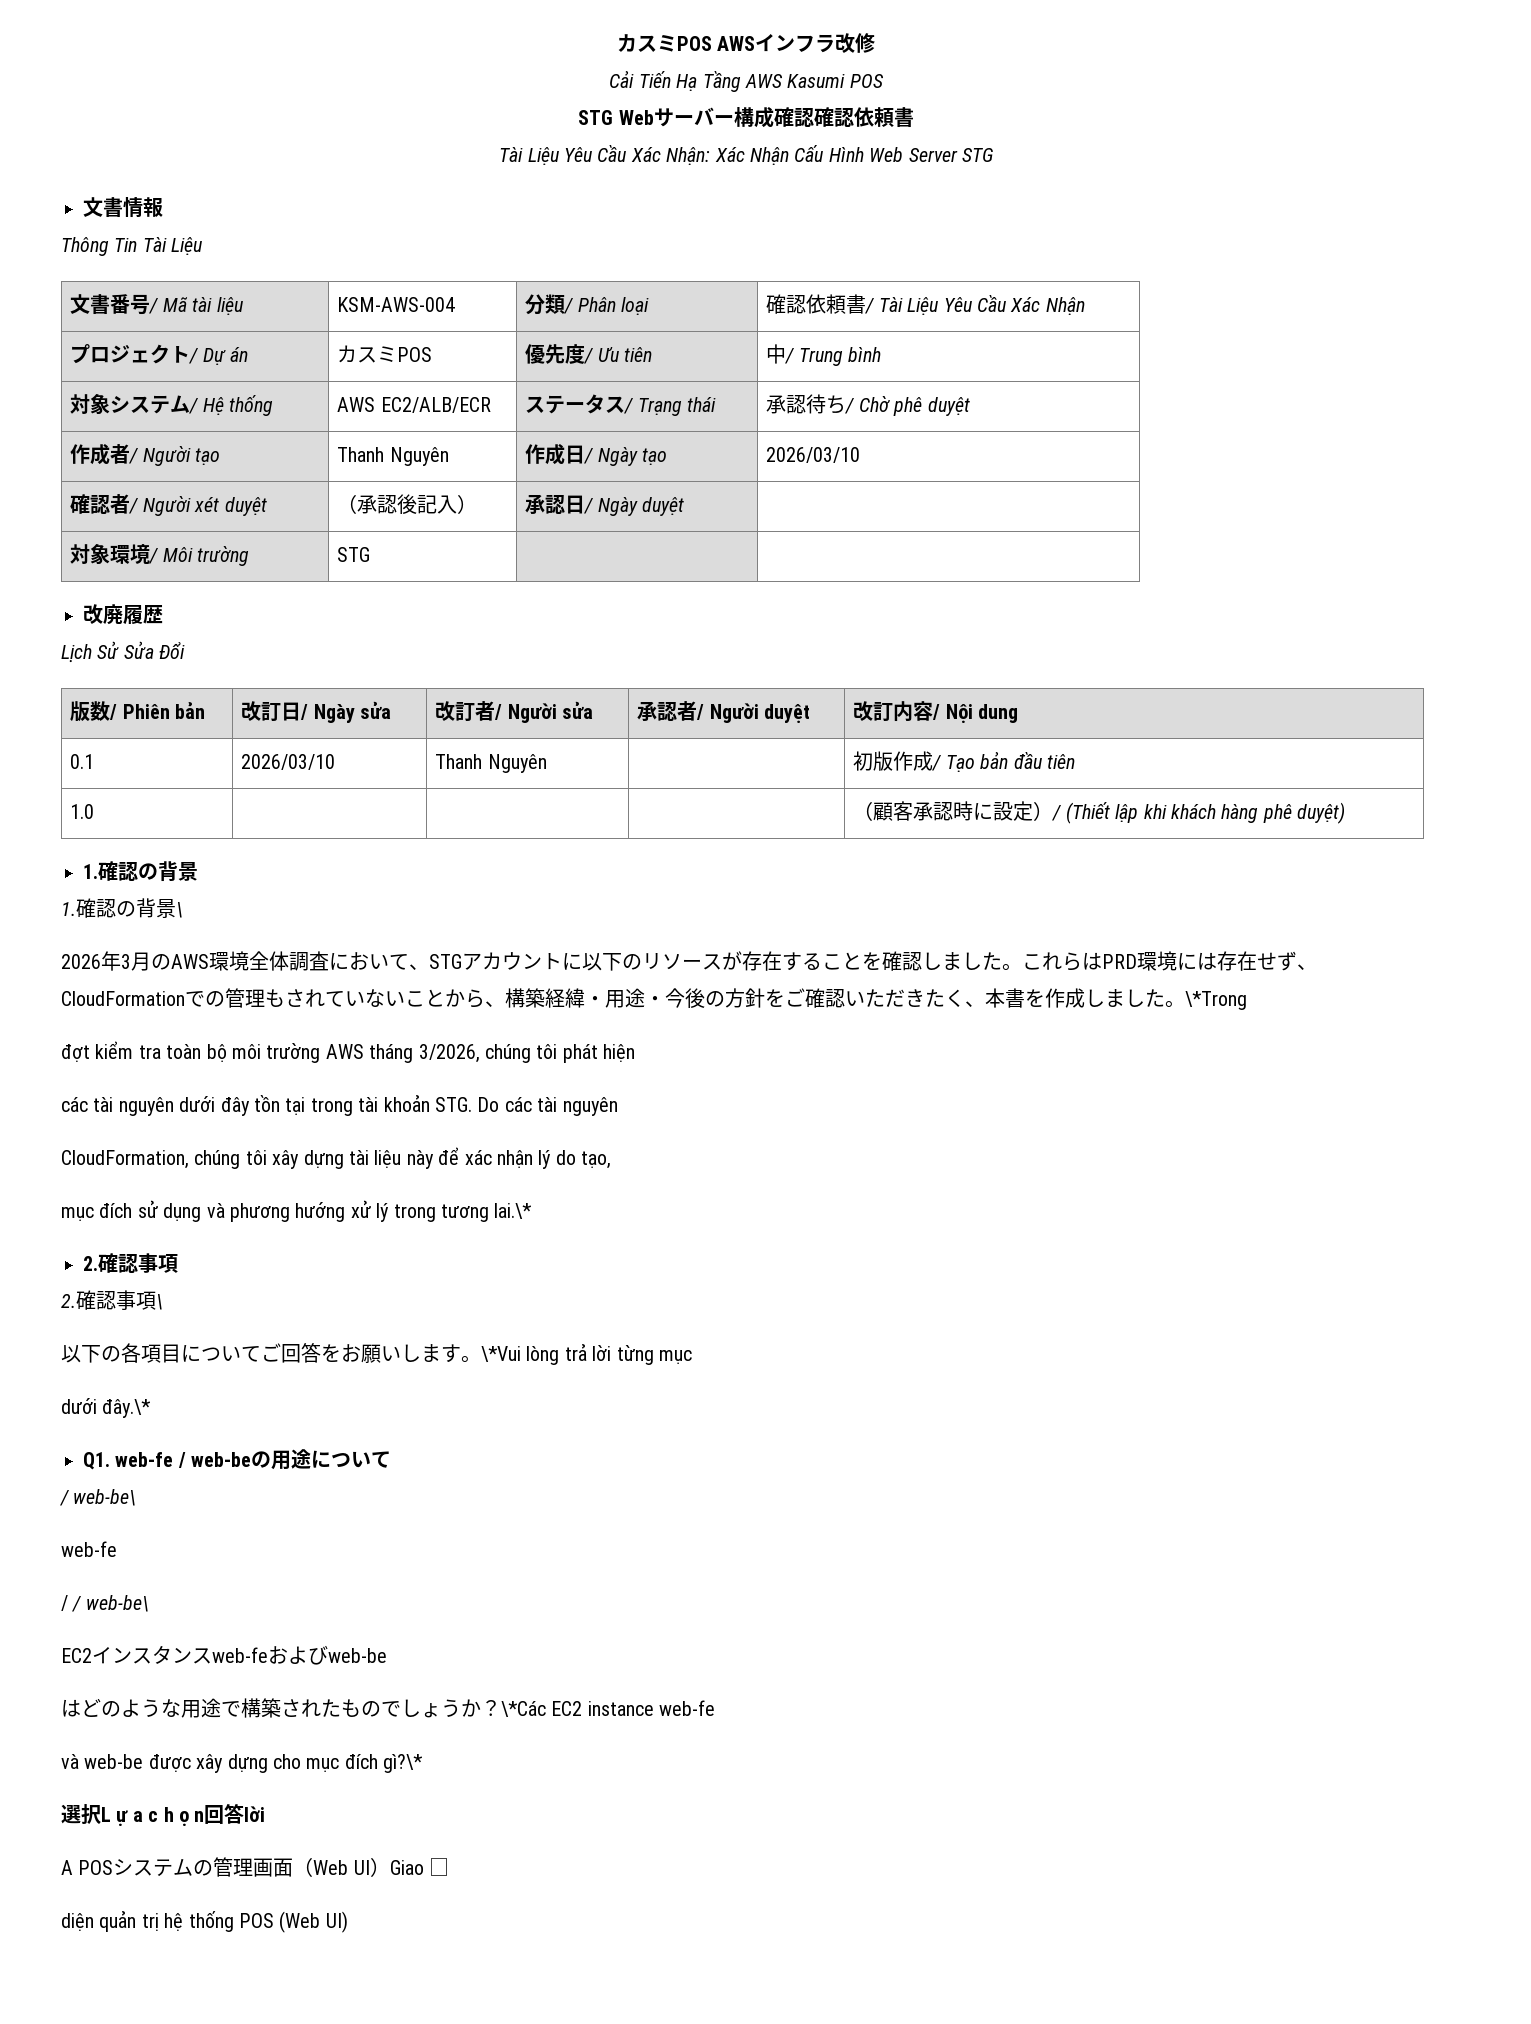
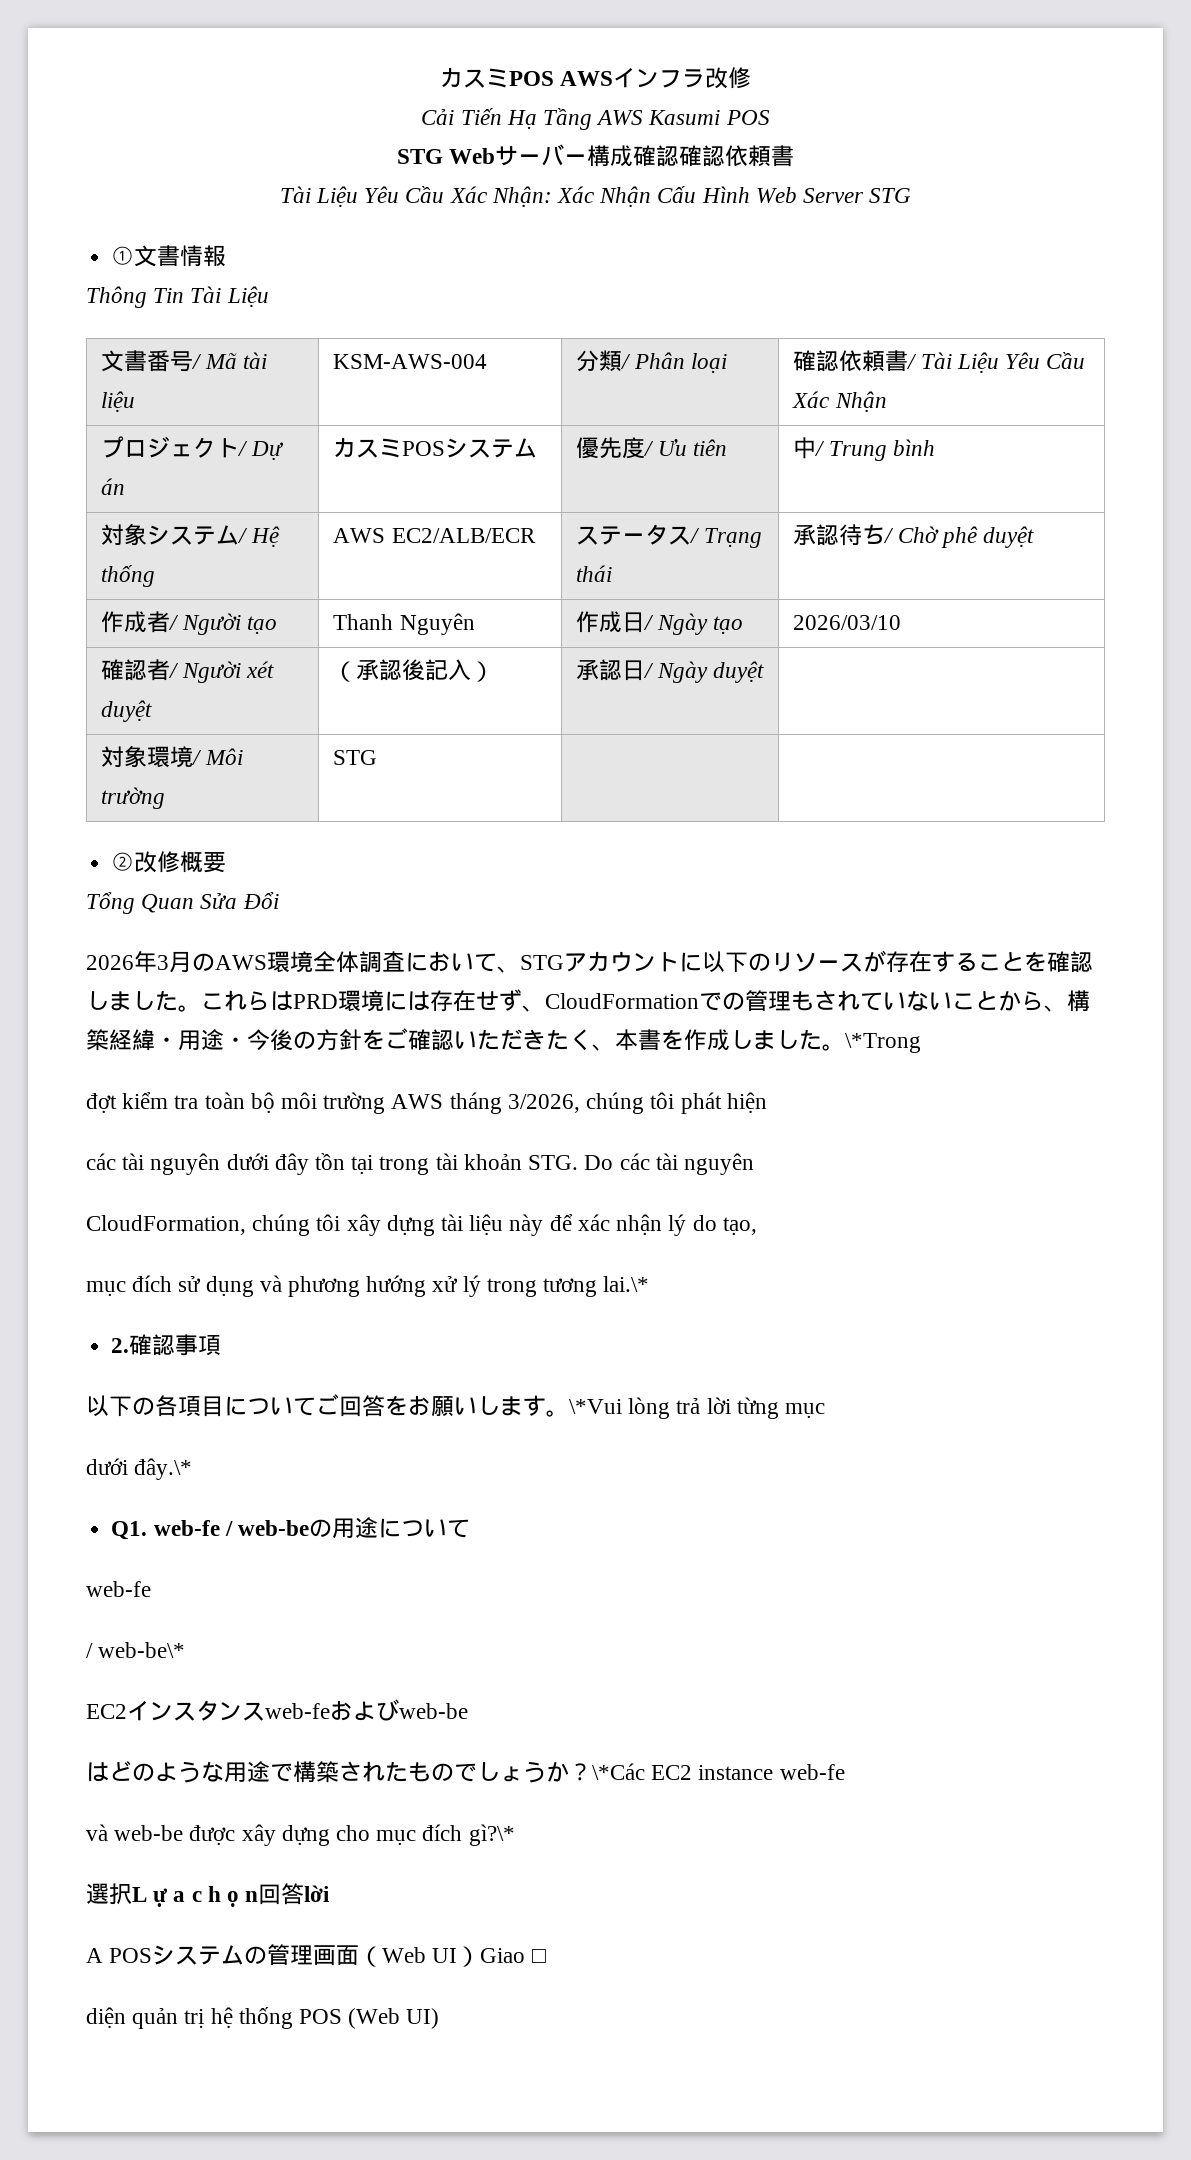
- 文書情報
+ ①文書情報
- プロジェクト/ Dự án | カスミPOS | 優先度/ Ưu tiên | 中/ Trung bình
+ プロジェクト/ Dự án | カスミPOSシステム | 優先度/ Ưu tiên | 中/ Trung bình
- 改廃履歴
- Lịch Sử Sửa Đổi
- 版数/ Phiên bản | 改訂日/ Ngày sửa | 改訂者/ Người sửa | 承認者/ Người duyệt | 改訂内容/ Nội dung
- 0.1 | 2026/03/10 | Thanh Nguyên | | 初版作成/ Tạo bản đầu tiên
- 1.0 | | | | （顧客承認時に設定）/ (Thiết lập khi khách hàng phê duyệt)
- 1.確認の背景
- 1.確認の背景\
+ ②改修概要
+ Tổng Quan Sửa Đổi
- 2.確認事項\
  Q1. web-fe / web-beの用途について
- / web-be\
- / / web-be\
+ / web-be\*

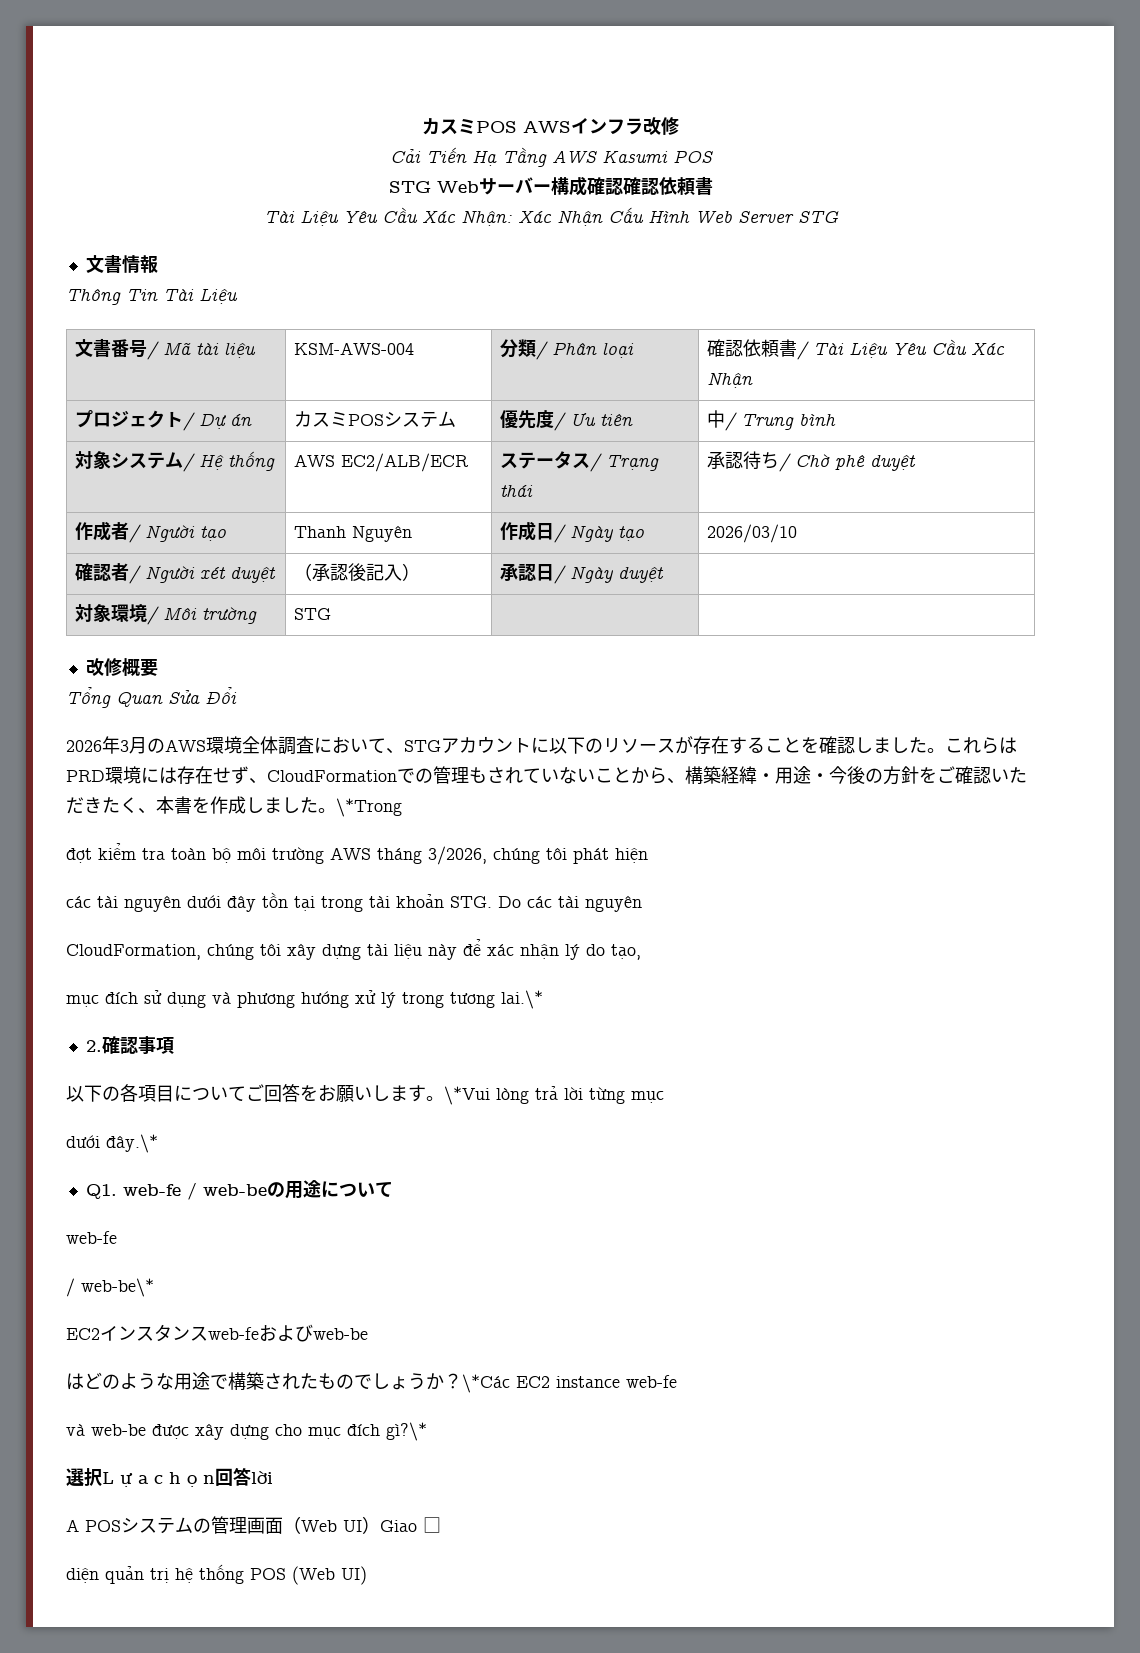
- ①文書情報
+ 文書情報
- ②改修概要
+ 改修概要

